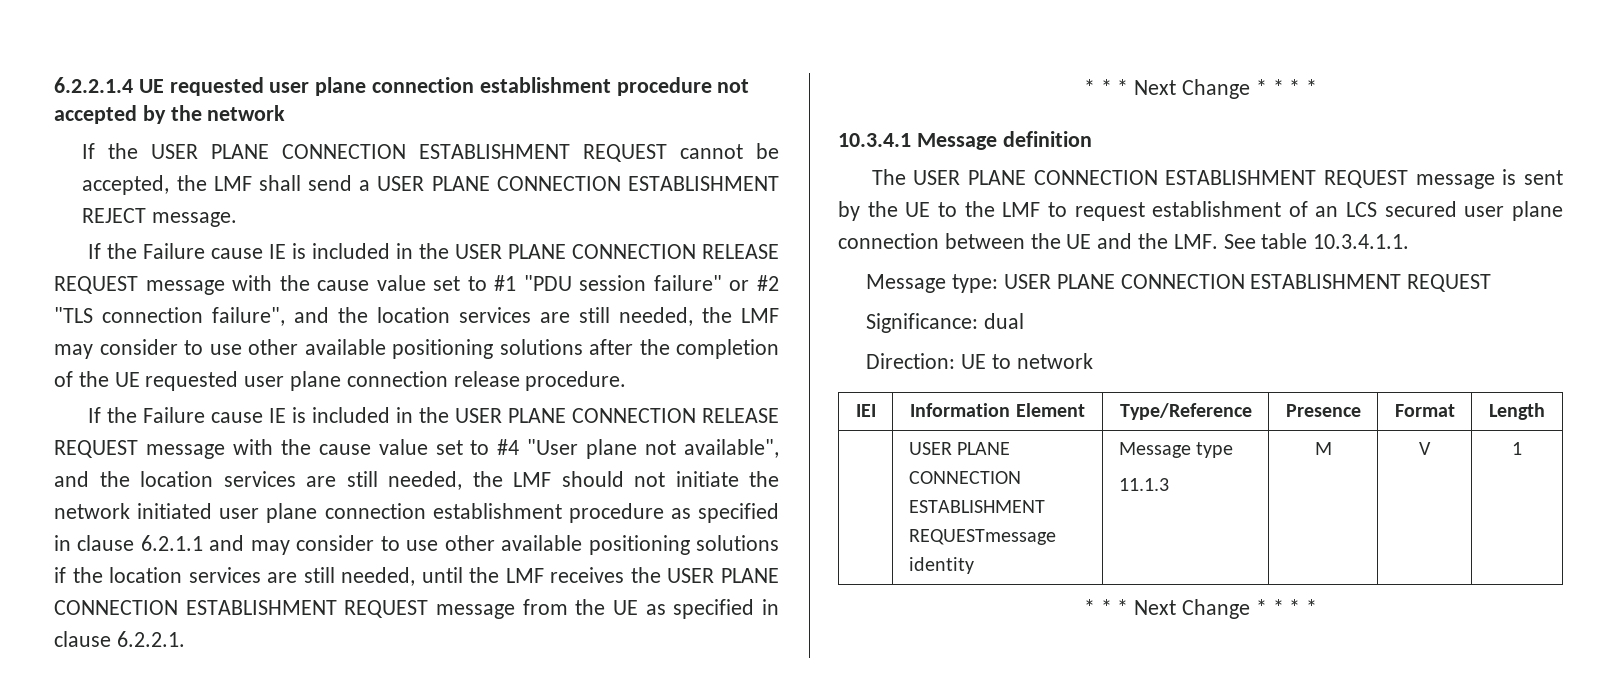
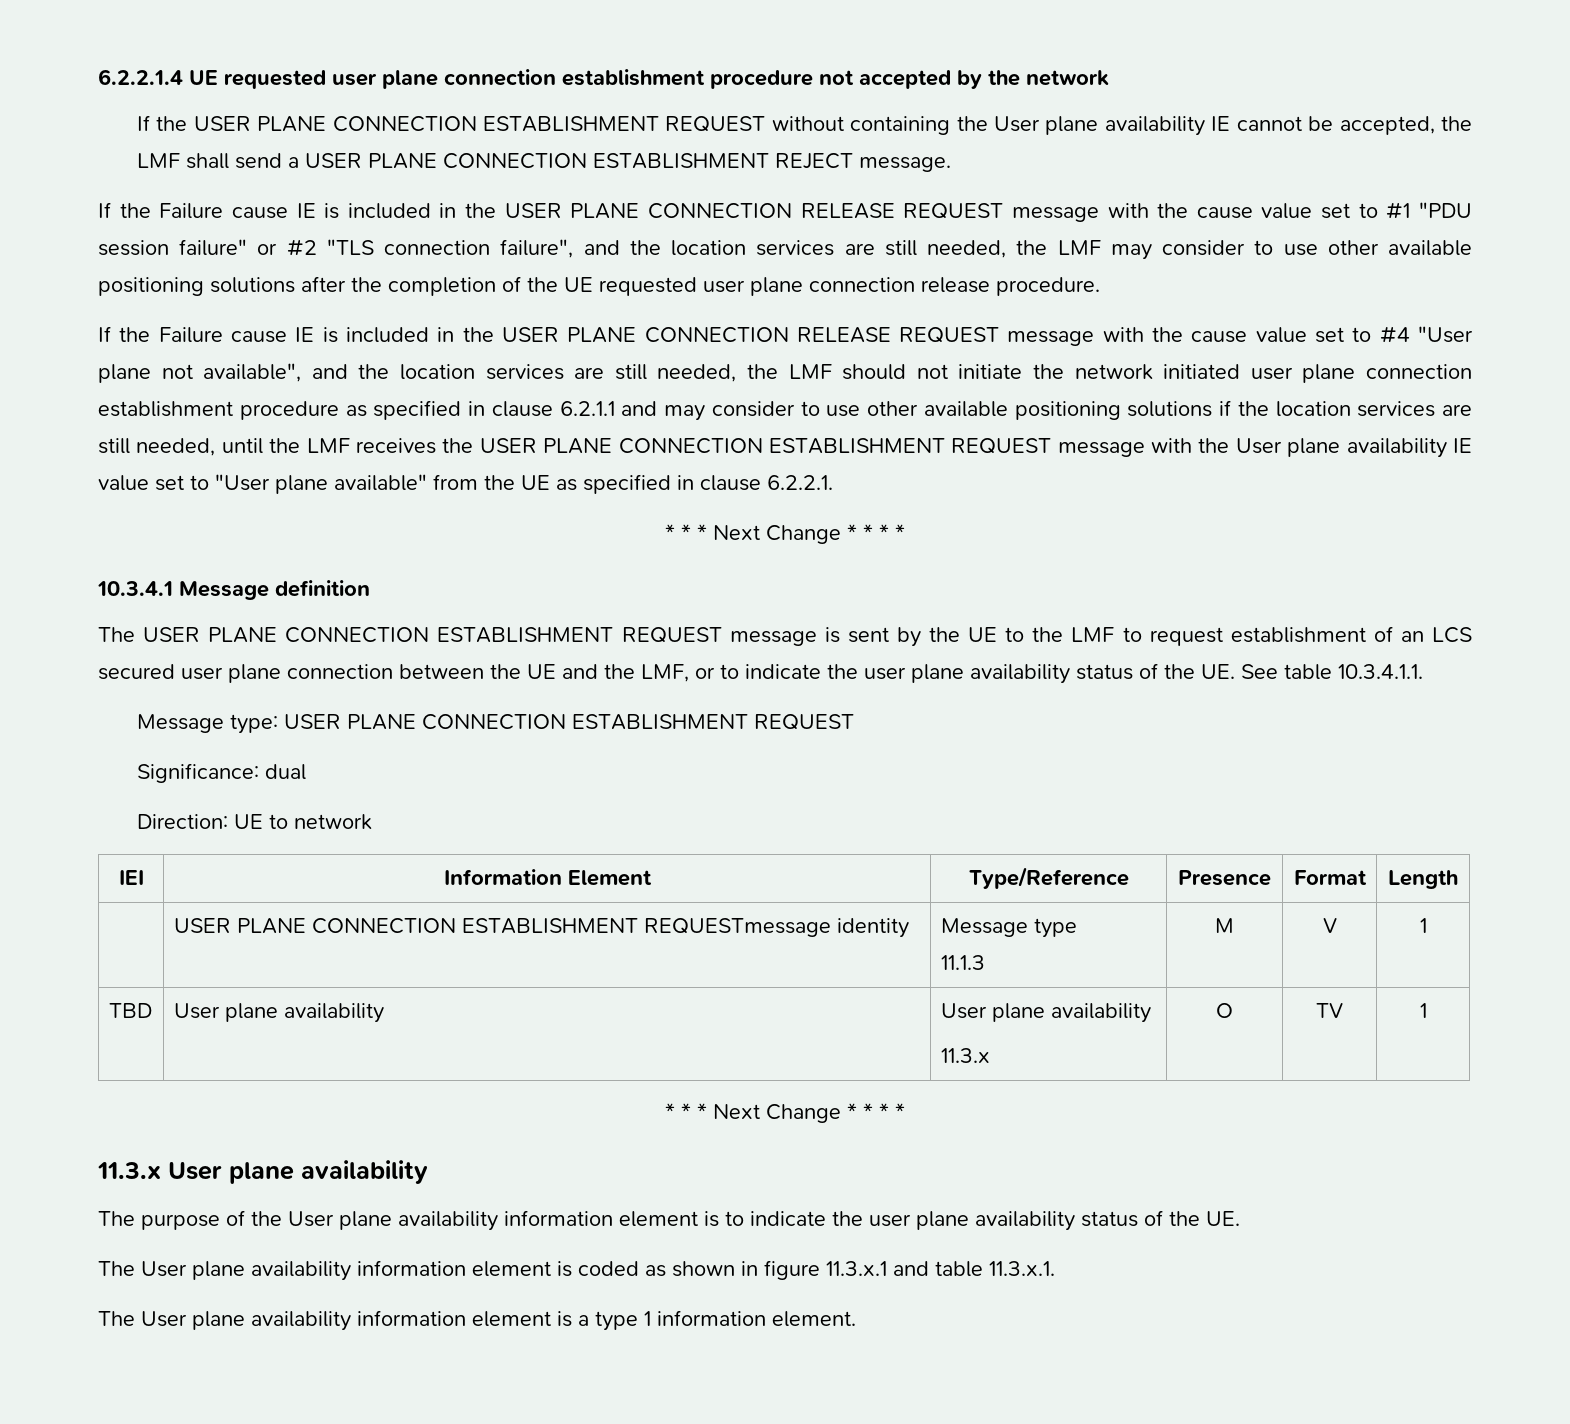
- If the USER PLANE CONNECTION ESTABLISHMENT REQUEST cannot be accepted, the LMF shall send a USER PLANE CONNECTION ESTABLISHMENT REJECT message.
+ If the USER PLANE CONNECTION ESTABLISHMENT REQUEST without containing the User plane availability IE cannot be accepted, the LMF shall send a USER PLANE CONNECTION ESTABLISHMENT REJECT message.
- If the Failure cause IE is included in the USER PLANE CONNECTION RELEASE REQUEST message with the cause value set to #4 "User plane not available", and the location services are still needed, the LMF should not initiate the network initiated user plane connection establishment procedure as specified in clause 6.2.1.1 and may consider to use other available positioning solutions if the location services are still needed, until the LMF receives the USER PLANE CONNECTION ESTABLISHMENT REQUEST message from the UE as specified in clause 6.2.2.1.
+ If the Failure cause IE is included in the USER PLANE CONNECTION RELEASE REQUEST message with the cause value set to #4 "User plane not available", and the location services are still needed, the LMF should not initiate the network initiated user plane connection establishment procedure as specified in clause 6.2.1.1 and may consider to use other available positioning solutions if the location services are still needed, until the LMF receives the USER PLANE CONNECTION ESTABLISHMENT REQUEST message with the User plane availability IE value set to "User plane available" from the UE as specified in clause 6.2.2.1.
- The USER PLANE CONNECTION ESTABLISHMENT REQUEST message is sent by the UE to the LMF to request establishment of an LCS secured user plane connection between the UE and the LMF. See table 10.3.4.1.1.
+ The USER PLANE CONNECTION ESTABLISHMENT REQUEST message is sent by the UE to the LMF to request establishment of an LCS secured user plane connection between the UE and the LMF, or to indicate the user plane availability status of the UE. See table 10.3.4.1.1.
  | USER PLANE CONNECTION ESTABLISHMENT REQUESTmessage identity | Message type
  11.1.3 | M | V | 1
+ TBD | User plane availability | User plane availability
+ 11.3.x | O | TV | 1
  * * * Next Change * * * *
+ 11.3.x User plane availability
+ The purpose of the User plane availability information element is to indicate the user plane availability status of the UE.
+ The User plane availability information element is coded as shown in figure 11.3.x.1 and table 11.3.x.1.
+ The User plane availability information element is a type 1 information element.

